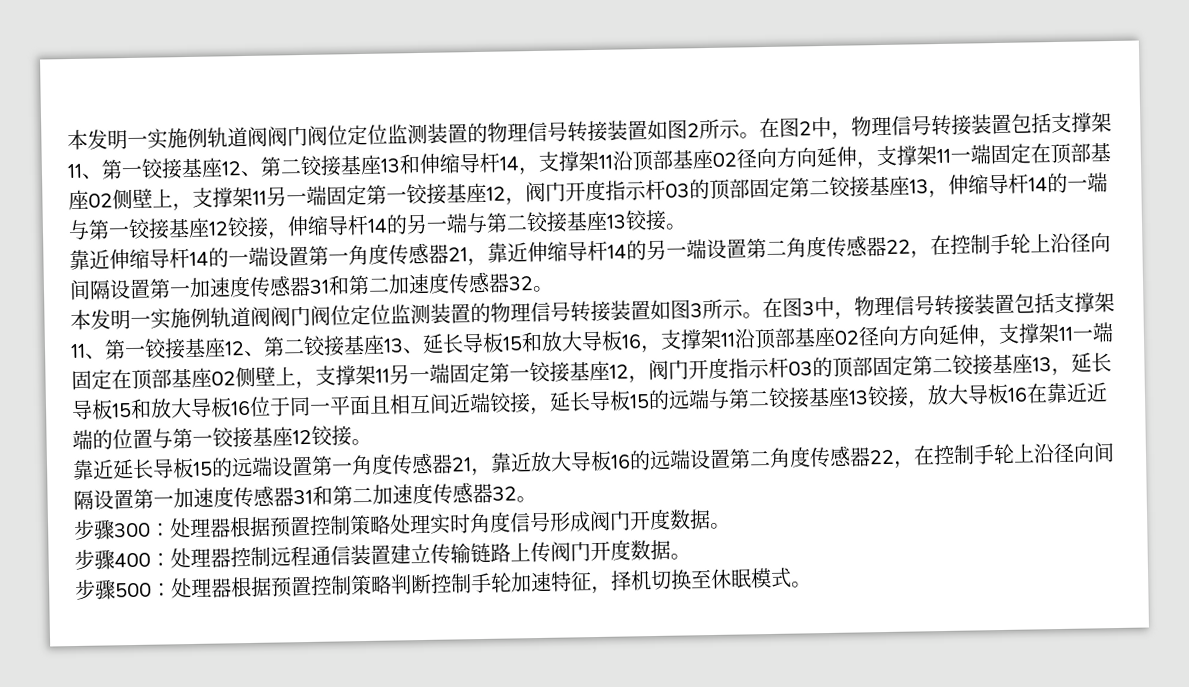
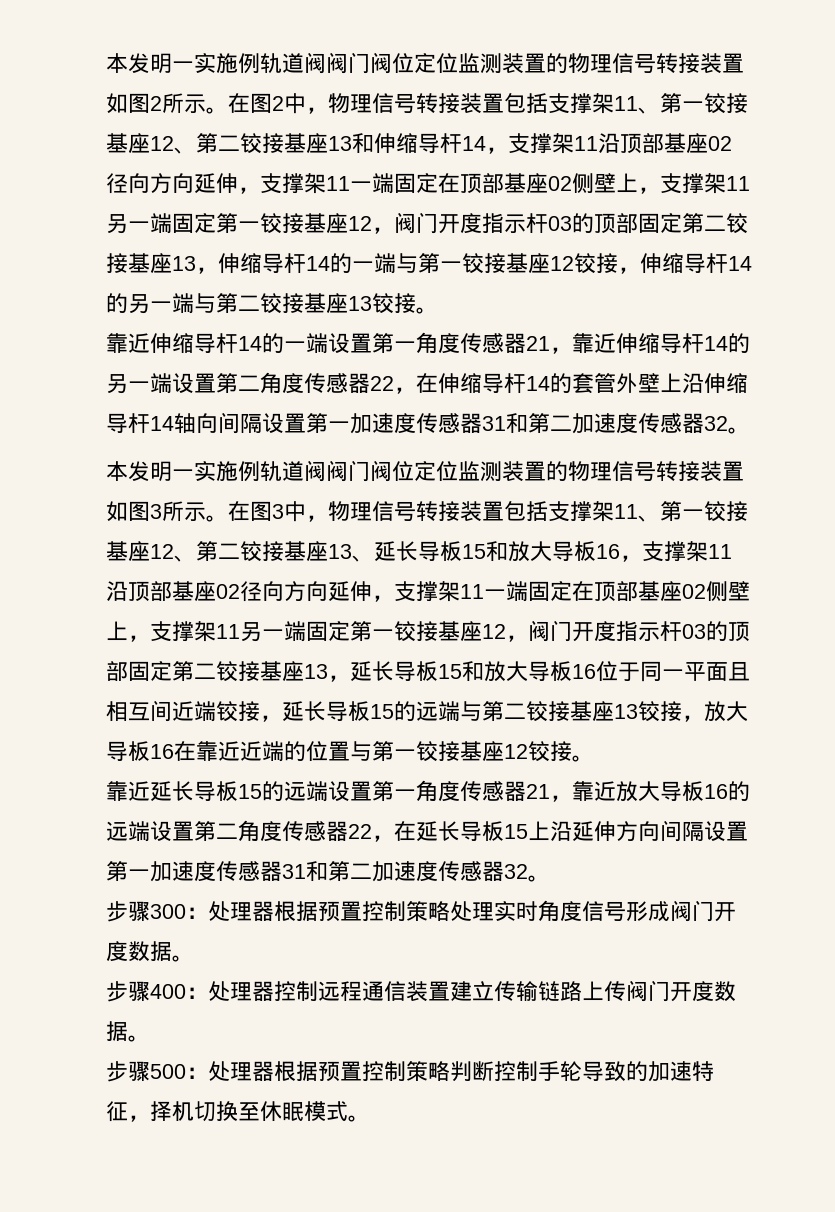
- 靠近伸缩导杆14的一端设置第一角度传感器21，靠近伸缩导杆14的另一端设置第二角度传感器22，在控制手轮上沿径向间隔设置第一加速度传感器31和第二加速度传感器32。
+ 靠近伸缩导杆14的一端设置第一角度传感器21，靠近伸缩导杆14的另一端设置第二角度传感器22，在伸缩导杆14的套管外壁上沿伸缩导杆14轴向间隔设置第一加速度传感器31和第二加速度传感器32。
- 靠近延长导板15的远端设置第一角度传感器21，靠近放大导板16的远端设置第二角度传感器22，在控制手轮上沿径向间隔设置第一加速度传感器31和第二加速度传感器32。
+ 靠近延长导板15的远端设置第一角度传感器21，靠近放大导板16的远端设置第二角度传感器22，在延长导板15上沿延伸方向间隔设置第一加速度传感器31和第二加速度传感器32。
- 步骤500：处理器根据预置控制策略判断控制手轮加速特征，择机切换至休眠模式。
+ 步骤500：处理器根据预置控制策略判断控制手轮导致的加速特征，择机切换至休眠模式。

